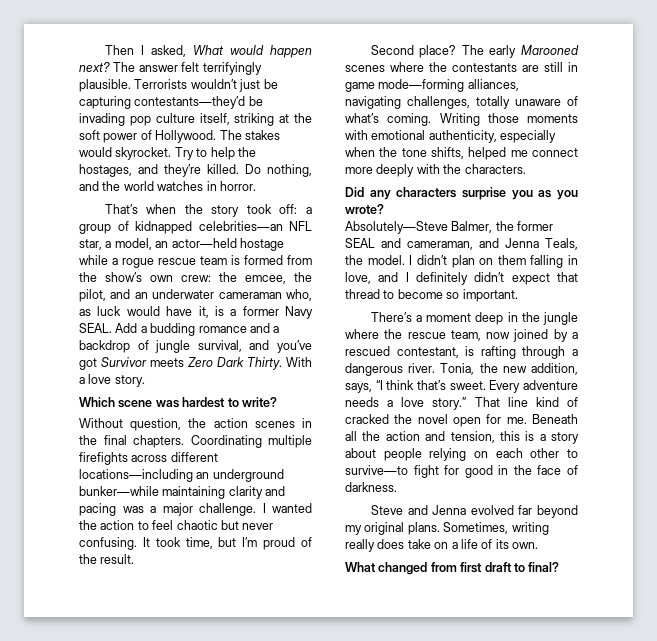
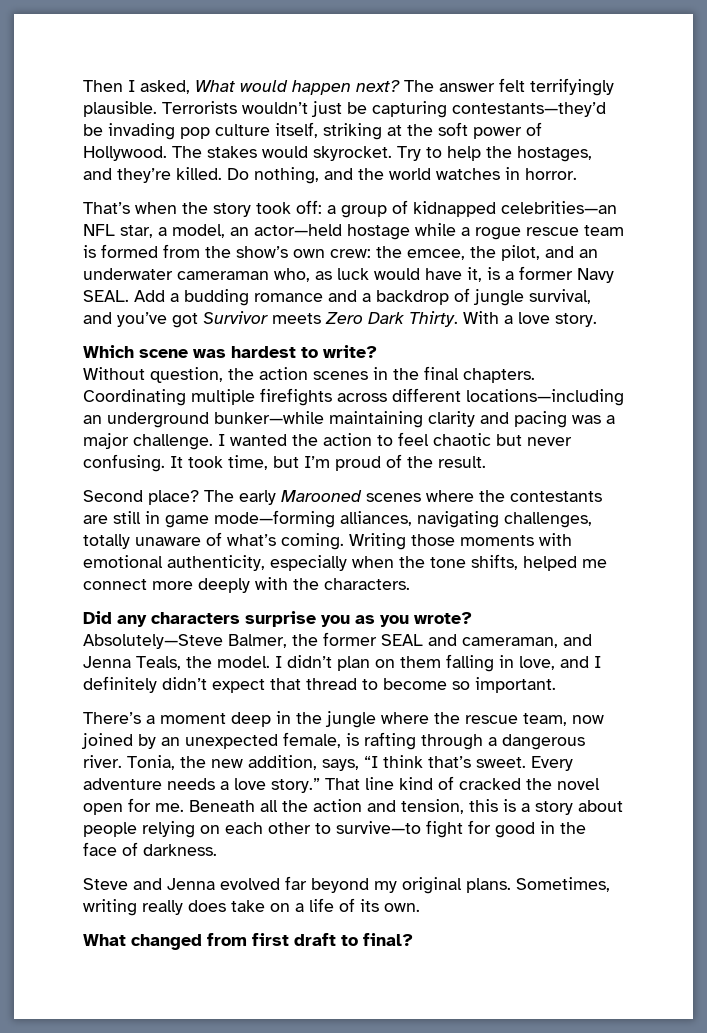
- There’s a moment deep in the jungle where the rescue team, now joined by a rescued contestant, is rafting through a dangerous river.
+ There’s a moment deep in the jungle where the rescue team, now joined by an unexpected female, is rafting through a dangerous river.

